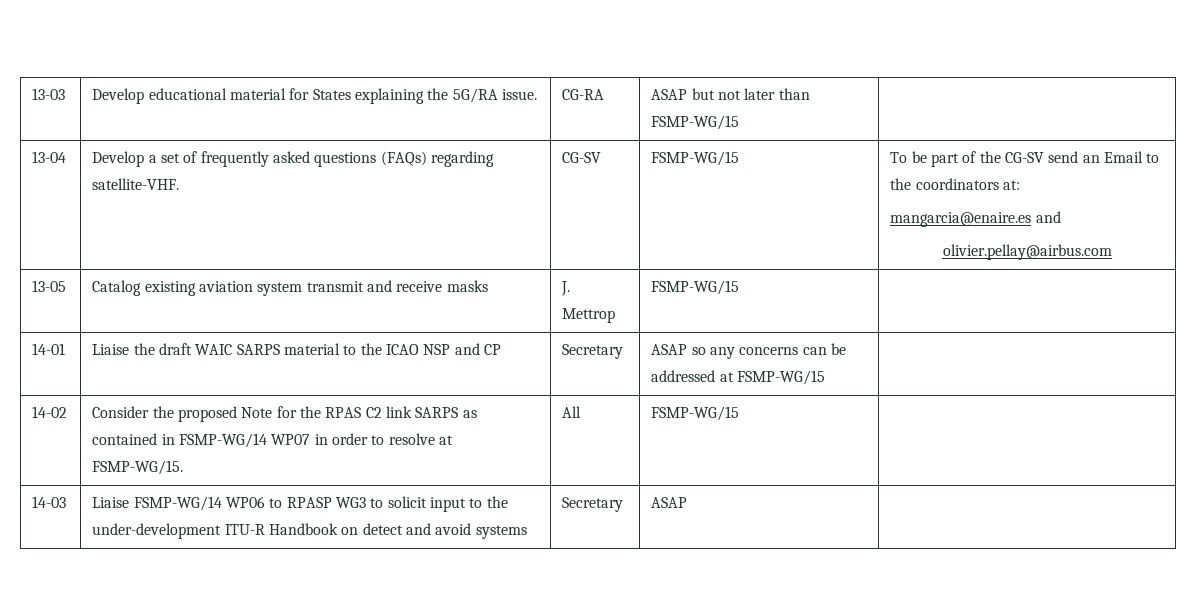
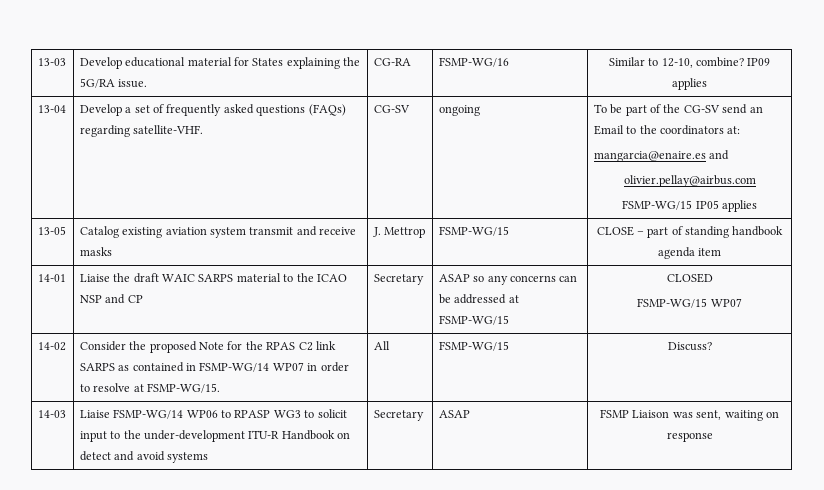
- 13-03 | Develop educational material for States explaining the 5G/RA issue. | CG-RA | ASAP but not later than FSMP-WG/15 |
+ 13-03 | Develop educational material for States explaining the 5G/RA issue. | CG-RA | FSMP-WG/16 | Similar to 12-10, combine? IP09 applies
- 13-04 | Develop a set of frequently asked questions (FAQs) regarding satellite-VHF. | CG-SV | FSMP-WG/15 | To be part of the CG-SV send an Email to the coordinators at:
+ 13-04 | Develop a set of frequently asked questions (FAQs) regarding satellite-VHF. | CG-SV | ongoing | To be part of the CG-SV send an Email to the coordinators at:
  mangarcia@enaire.es and
  olivier.pellay@airbus.com
+ FSMP-WG/15 IP05 applies
- 13-05 | Catalog existing aviation system transmit and receive masks | J. Mettrop | FSMP-WG/15 |
+ 13-05 | Catalog existing aviation system transmit and receive masks | J. Mettrop | FSMP-WG/15 | CLOSE – part of standing handbook agenda item
- 14-01 | Liaise the draft WAIC SARPS material to the ICAO NSP and CP | Secretary | ASAP so any concerns can be addressed at FSMP-WG/15 |
+ 14-01 | Liaise the draft WAIC SARPS material to the ICAO NSP and CP | Secretary | ASAP so any concerns can be addressed at FSMP-WG/15 | CLOSED
+ FSMP-WG/15 WP07
- 14-02 | Consider the proposed Note for the RPAS C2 link SARPS as contained in FSMP-WG/14 WP07 in order to resolve at FSMP-WG/15. | All | FSMP-WG/15 |
+ 14-02 | Consider the proposed Note for the RPAS C2 link SARPS as contained in FSMP-WG/14 WP07 in order to resolve at FSMP-WG/15. | All | FSMP-WG/15 | Discuss?
- 14-03 | Liaise FSMP-WG/14 WP06 to RPASP WG3 to solicit input to the under-development ITU-R Handbook on detect and avoid systems | Secretary | ASAP |
+ 14-03 | Liaise FSMP-WG/14 WP06 to RPASP WG3 to solicit input to the under-development ITU-R Handbook on detect and avoid systems | Secretary | ASAP | FSMP Liaison was sent, waiting on response

